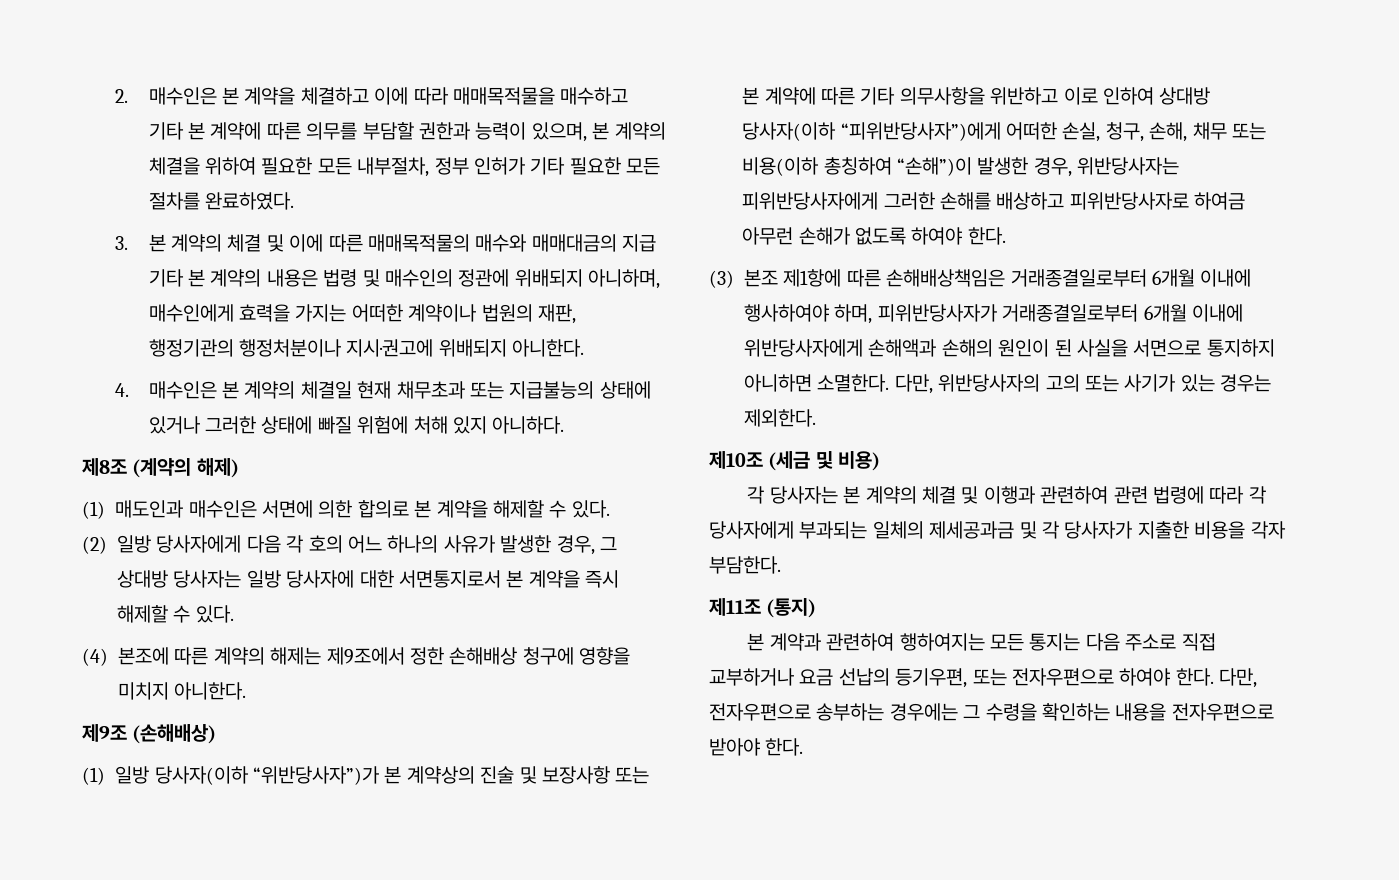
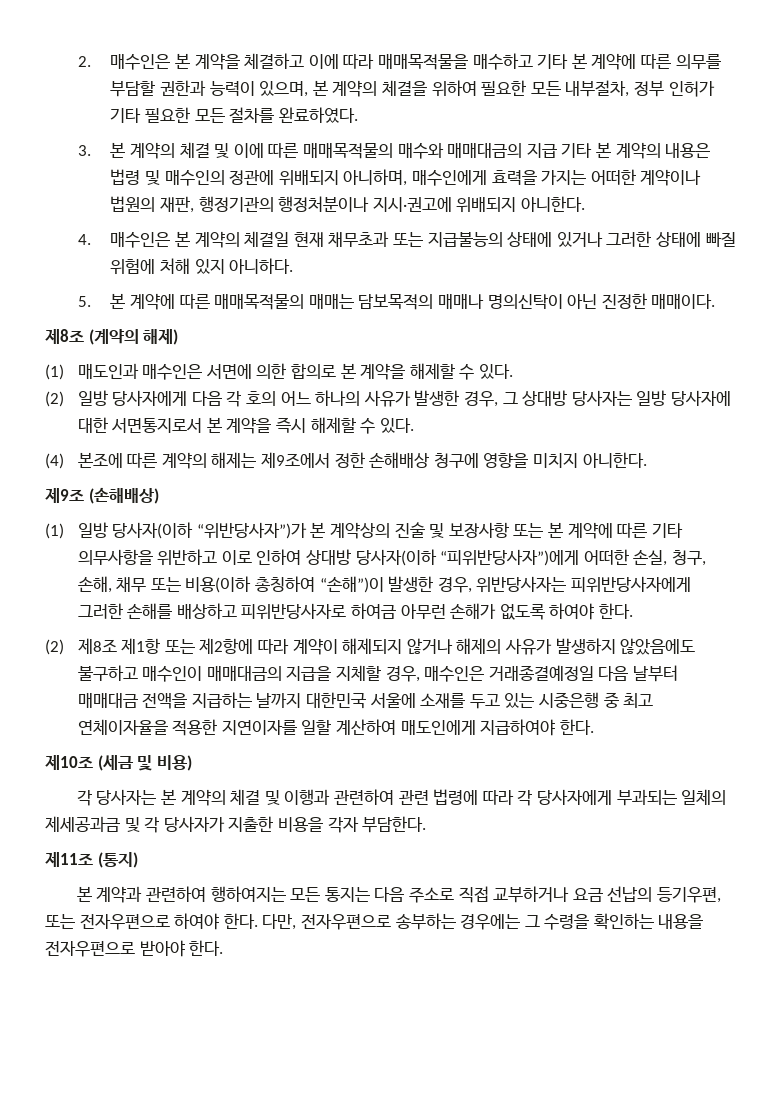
+ 5. 본 계약에 따른 매매목적물의 매매는 담보목적의 매매나 명의신탁이 아닌 진정한 매매이다.
- (3) 본조 제1항에 따른 손해배상책임은 거래종결일로부터 6개월 이내에 행사하여야 하며, 피위반당사자가 거래종결일로부터 6개월 이내에 위반당사자에게 손해액과 손해의 원인이 된 사실을 서면으로 통지하지 아니하면 소멸한다. 다만, 위반당사자의 고의 또는 사기가 있는 경우는 제외한다.
+ (2) 제8조 제1항 또는 제2항에 따라 계약이 해제되지 않거나 해제의 사유가 발생하지 않았음에도 불구하고 매수인이 매매대금의 지급을 지체할 경우, 매수인은 거래종결예정일 다음 날부터 매매대금 전액을 지급하는 날까지 대한민국 서울에 소재를 두고 있는 시중은행 중 최고 연체이자율을 적용한 지연이자를 일할 계산하여 매도인에게 지급하여야 한다.

